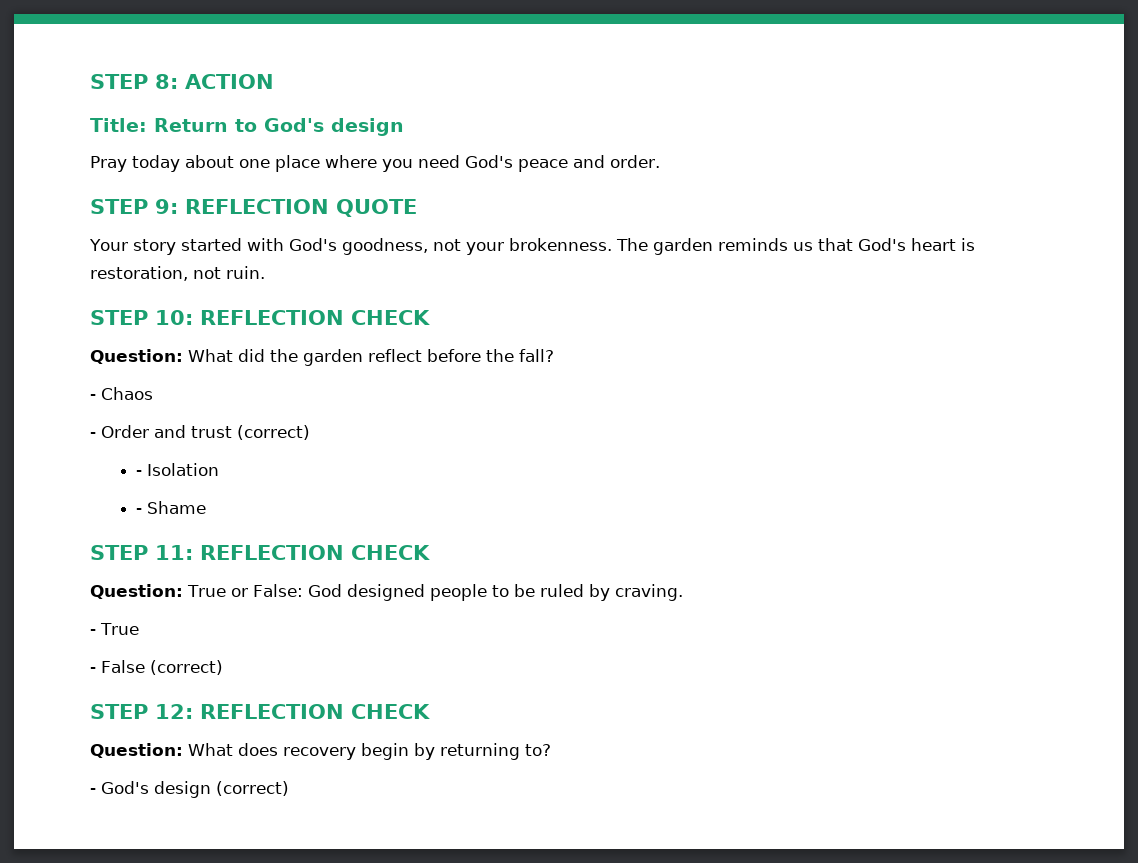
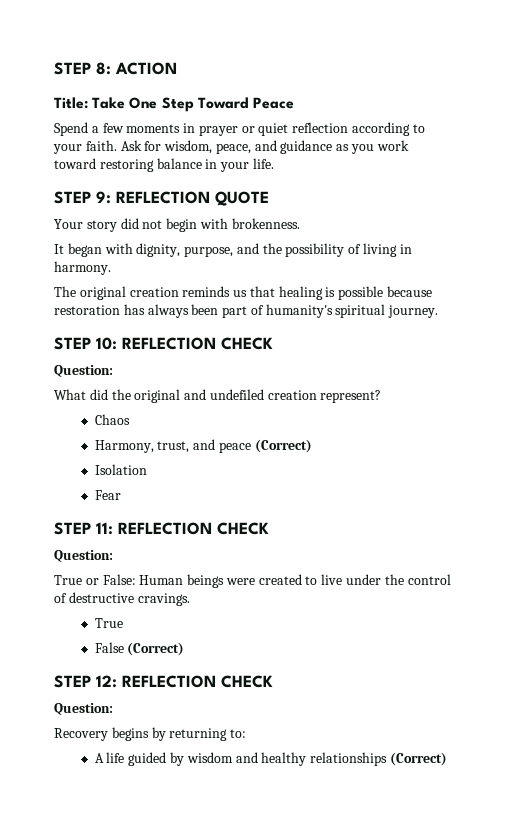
- Title: Return to God's design
- Pray today about one place where you need God's peace and order.
+ Title: Take One Step Toward Peace
+ Spend a few moments in prayer or quiet reflection according to your faith. Ask for wisdom, peace, and guidance as you work toward restoring balance in your life.
- Your story started with God's goodness, not your brokenness. The garden reminds us that God's heart is restoration, not ruin.
+ Your story did not begin with brokenness.
+ It began with dignity, purpose, and the possibility of living in harmony.
+ The original creation reminds us that healing is possible because restoration has always been part of humanity's spiritual journey.
  STEP 10: REFLECTION CHECK
- Question: What did the garden reflect before the fall?
- - Chaos
- - Order and trust (correct)
- - Isolation
+ Question:
+ What did the original and undefiled creation represent?
+ Chaos
+ Harmony, trust, and peace (Correct)
+ Isolation
- - Shame
+ Fear
  STEP 11: REFLECTION CHECK
- Question: True or False: God designed people to be ruled by craving.
- - True
- - False (correct)
+ Question:
+ True or False: Human beings were created to live under the control of destructive cravings.
+ True
+ False (Correct)
  STEP 12: REFLECTION CHECK
- Question: What does recovery begin by returning to?
- - God's design (correct)
+ Question:
+ Recovery begins by returning to:
+ A life guided by wisdom and healthy relationships (Correct)

